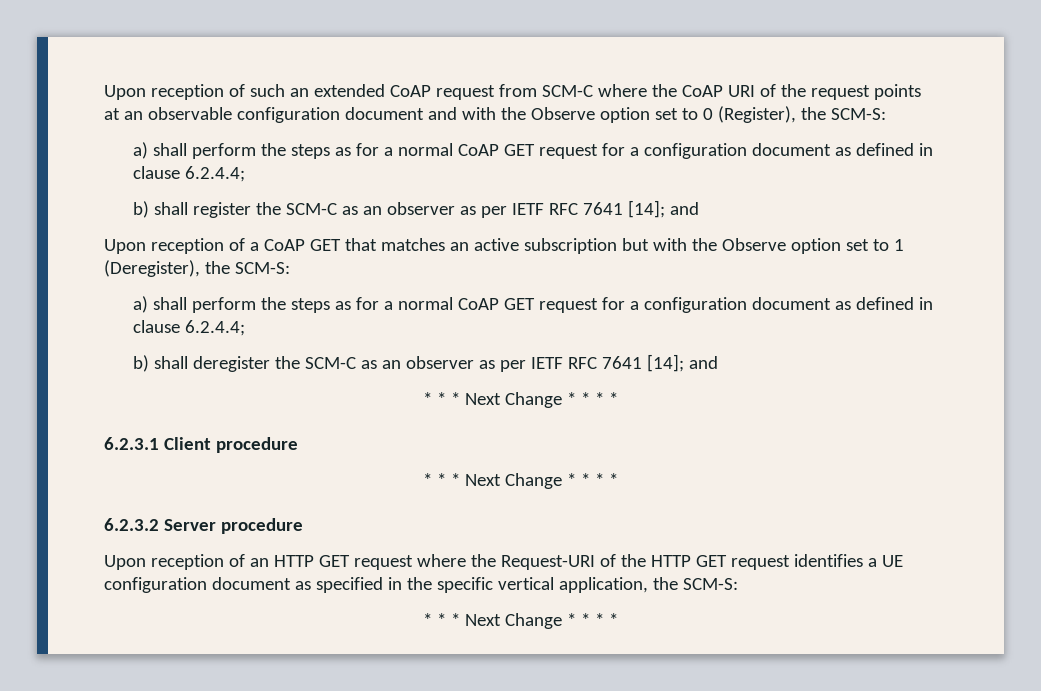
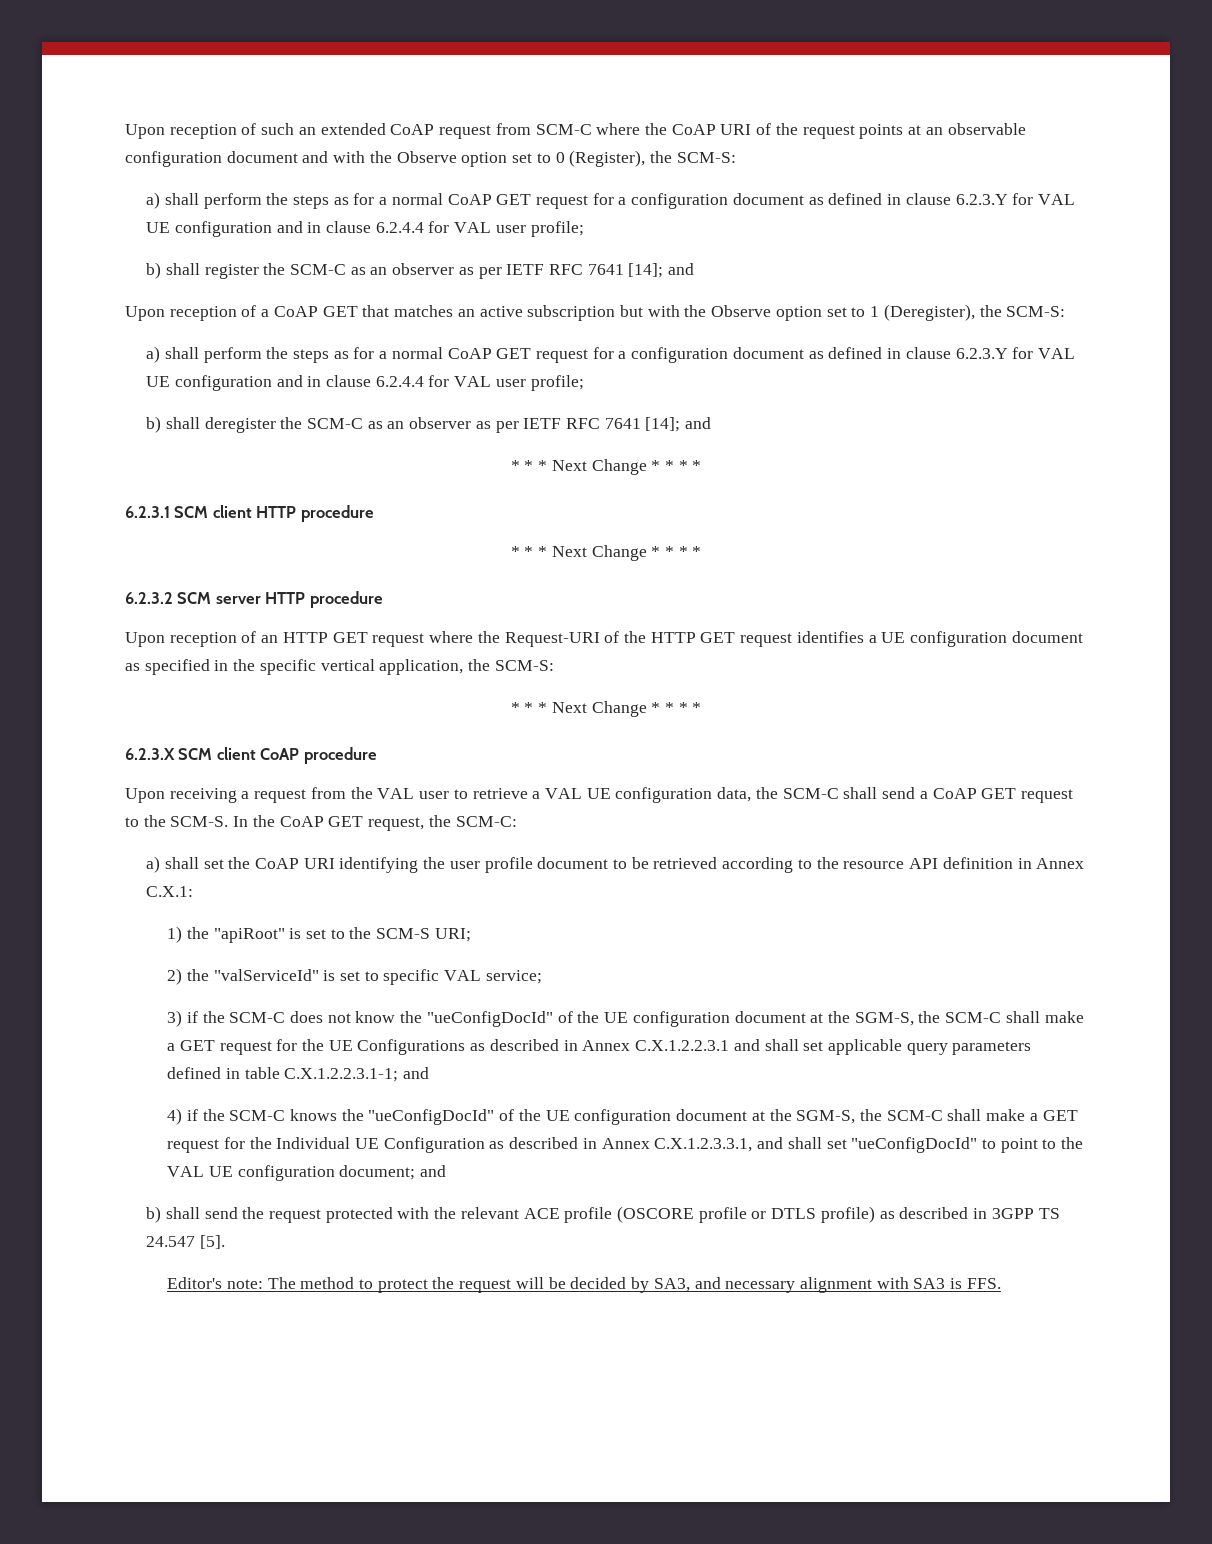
  Upon reception of such an extended CoAP request from SCM-C where the CoAP URI of the request points at an observable configuration document and with the Observe option set to 0 (Register), the SCM-S:
- a) shall perform the steps as for a normal CoAP GET request for a configuration document as defined in clause 6.2.4.4;
+ a) shall perform the steps as for a normal CoAP GET request for a configuration document as defined in clause 6.2.3.Y for VAL UE configuration and in clause 6.2.4.4 for VAL user profile;
  Upon reception of a CoAP GET that matches an active subscription but with the Observe option set to 1 (Deregister), the SCM-S:
- a) shall perform the steps as for a normal CoAP GET request for a configuration document as defined in clause 6.2.4.4;
+ a) shall perform the steps as for a normal CoAP GET request for a configuration document as defined in clause 6.2.3.Y for VAL UE configuration and in clause 6.2.4.4 for VAL user profile;
- 6.2.3.1 Client procedure
+ 6.2.3.1 SCM client HTTP procedure
- 6.2.3.2 Server procedure
+ 6.2.3.2 SCM server HTTP procedure
+ 6.2.3.X SCM client CoAP procedure
+ Upon receiving a request from the VAL user to retrieve a VAL UE configuration data, the SCM-C shall send a CoAP GET request to the SCM-S. In the CoAP GET request, the SCM-C:
+ a) shall set the CoAP URI identifying the user profile document to be retrieved according to the resource API definition in Annex C.X.1:
+ 1) the "apiRoot" is set to the SCM-S URI;
+ 2) the "valServiceId" is set to specific VAL service;
+ 3) if the SCM-C does not know the "ueConfigDocId" of the UE configuration document at the SGM-S, the SCM-C shall make a GET request for the UE Configurations as described in Annex C.X.1.2.2.3.1 and shall set applicable query parameters defined in table C.X.1.2.2.3.1-1; and
+ 4) if the SCM-C knows the "ueConfigDocId" of the UE configuration document at the SGM-S, the SCM-C shall make a GET request for the Individual UE Configuration as described in Annex C.X.1.2.3.3.1, and shall set "ueConfigDocId" to point to the VAL UE configuration document; and
+ b) shall send the request protected with the relevant ACE profile (OSCORE profile or DTLS profile) as described in 3GPP TS 24.547 [5].
+ Editor's note: The method to protect the request will be decided by SA3, and necessary alignment with SA3 is FFS.

